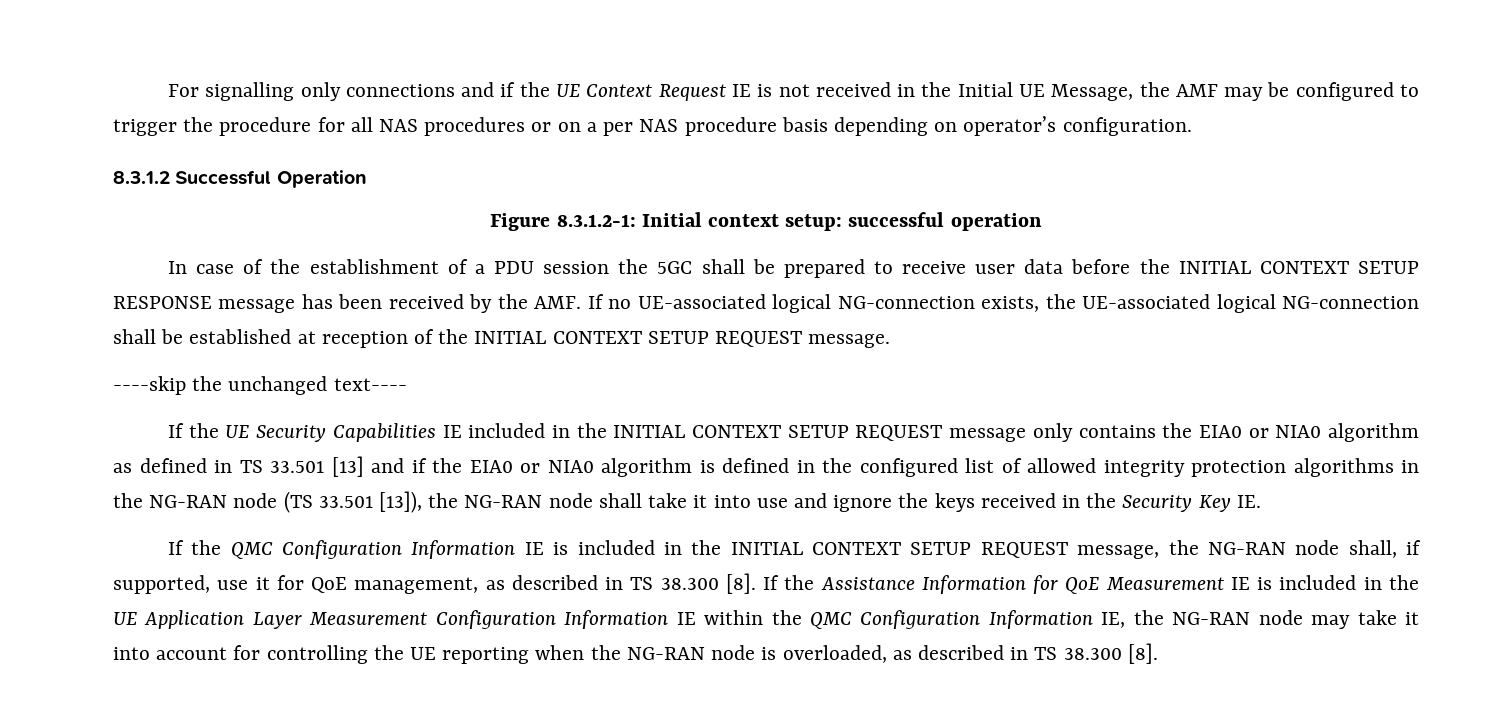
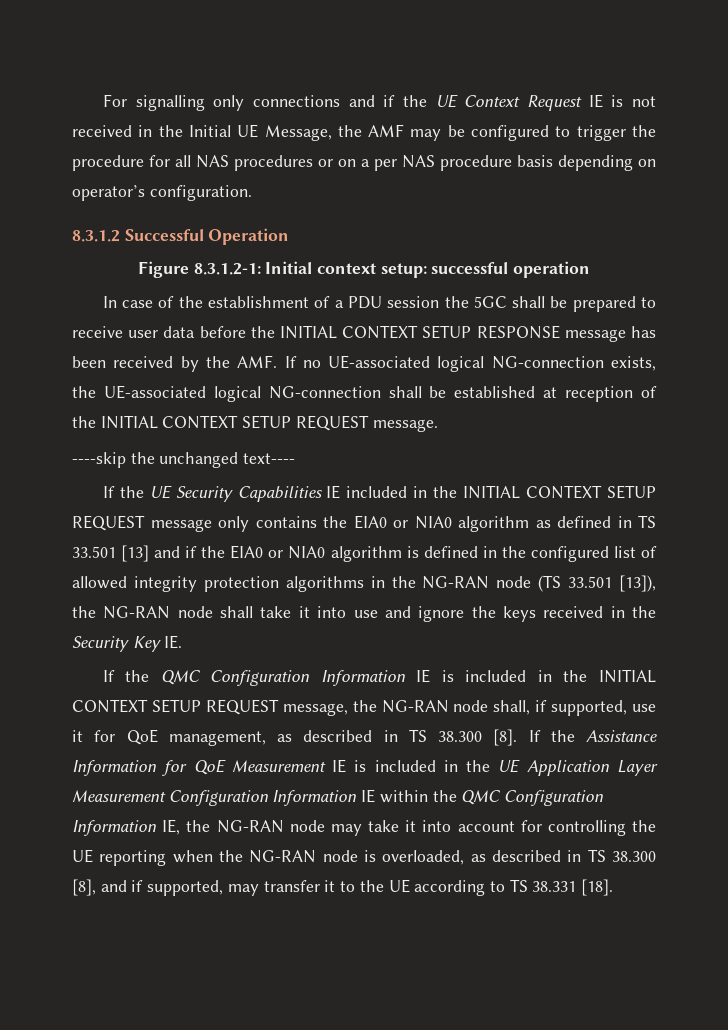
- If the Assistance Information for QoE Measurement IE is included in the UE Application Layer Measurement Configuration Information IE within the QMC Configuration Information IE, the NG-RAN node may take it into account for controlling the UE reporting when the NG-RAN node is overloaded, as described in TS 38.300 [8].
+ If the Assistance Information for QoE Measurement IE is included in the UE Application Layer Measurement Configuration Information IE within the QMC Configuration Information IE, the NG-RAN node may take it into account for controlling the UE reporting when the NG-RAN node is overloaded, as described in TS 38.300 [8], and if supported, may transfer it to the UE according to TS 38.331 [18].

